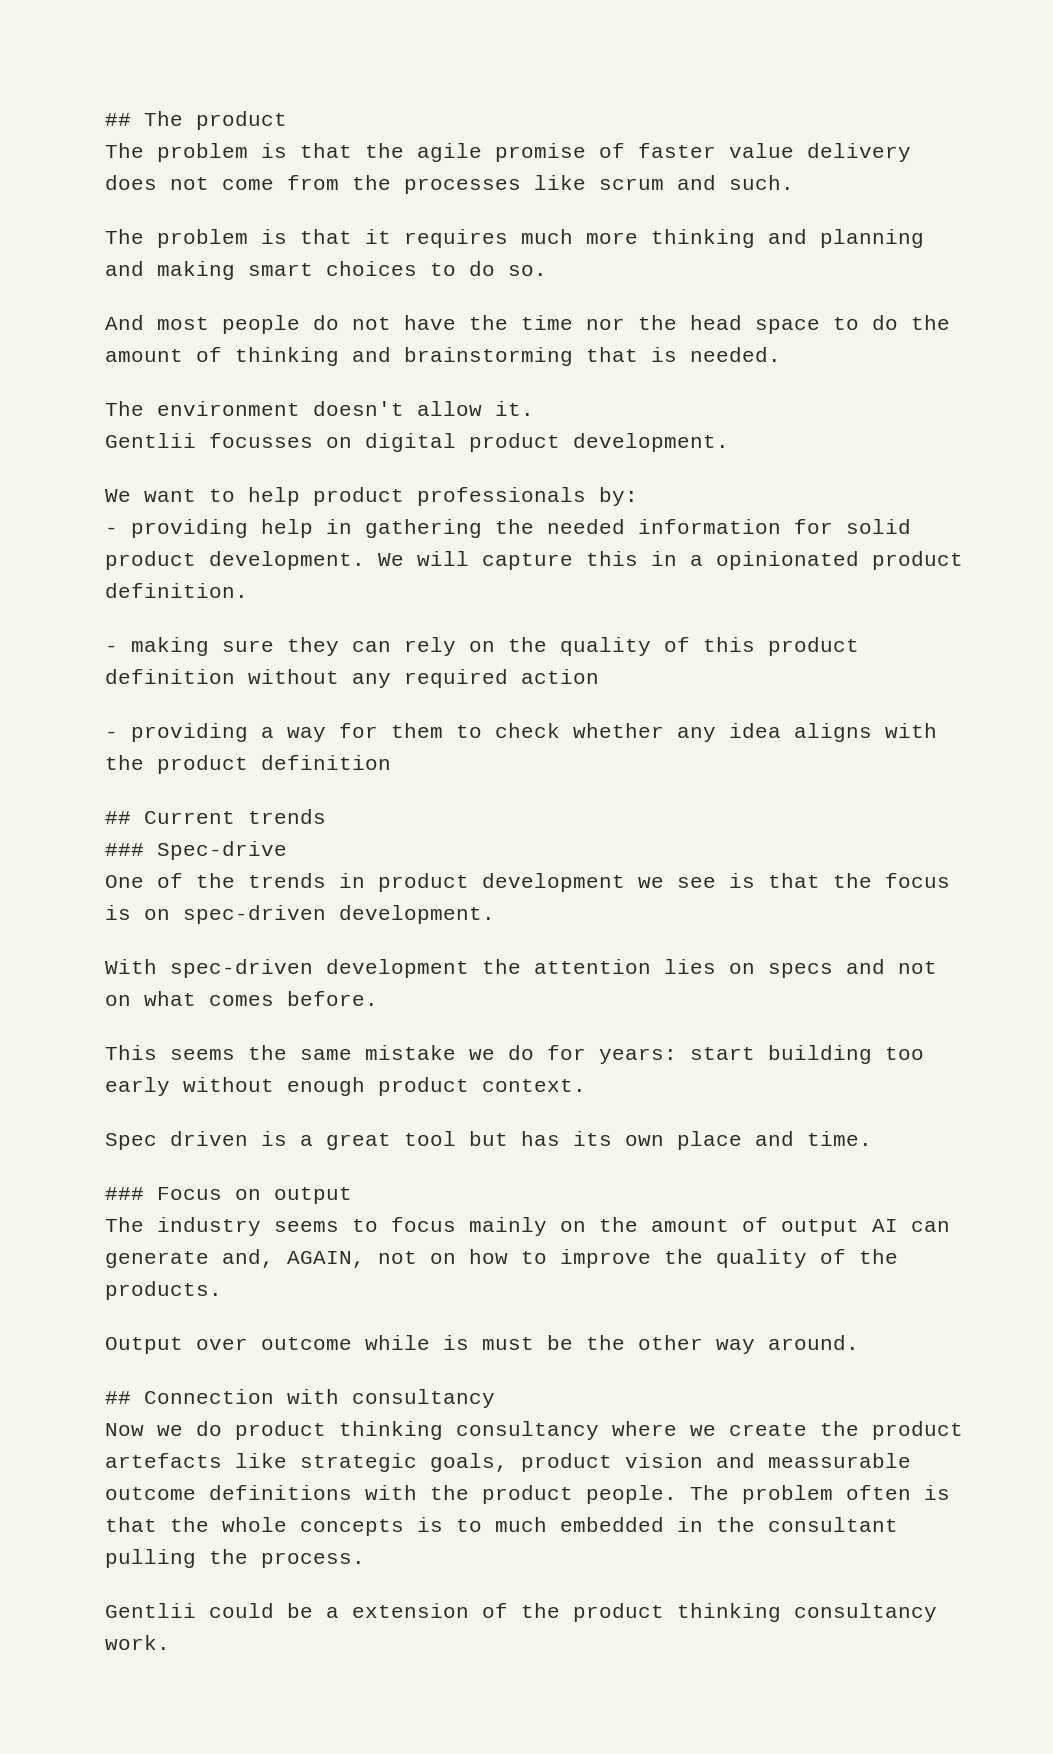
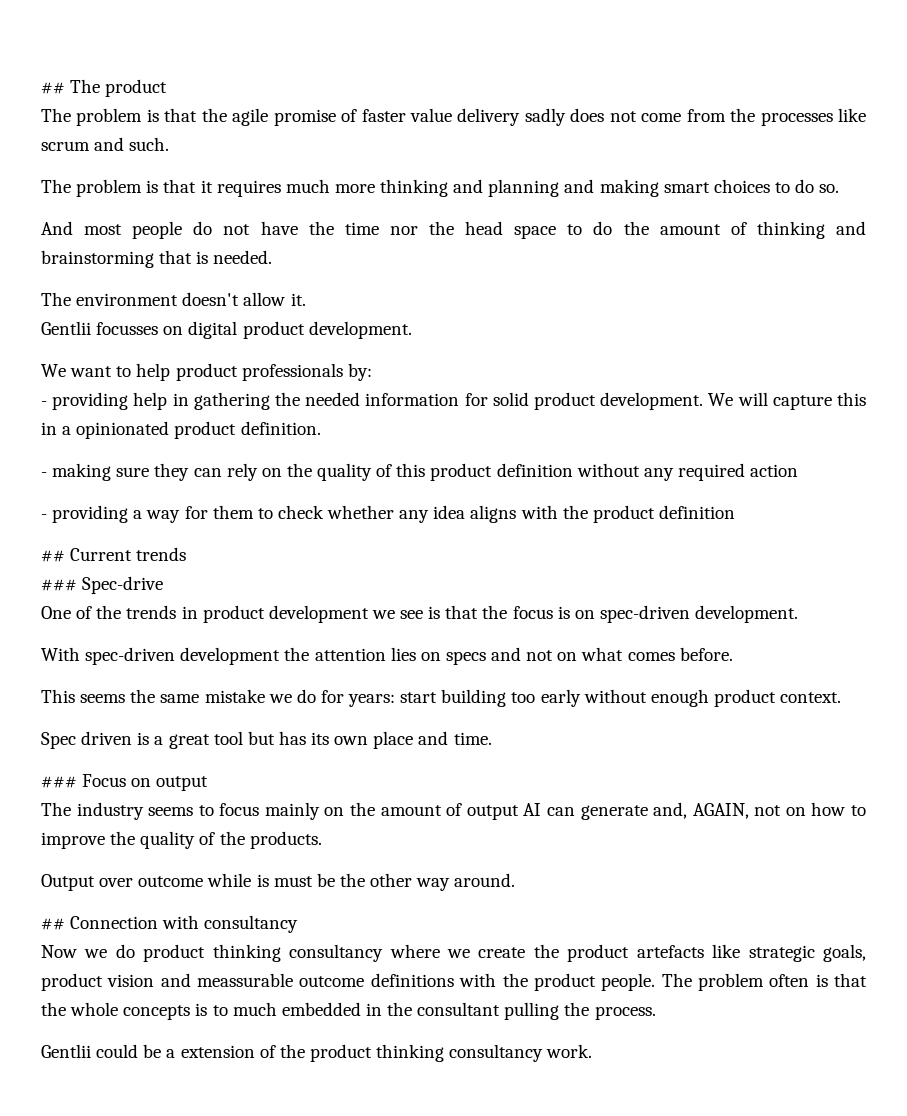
- The problem is that the agile promise of faster value delivery does not come from the processes like scrum and such.
+ The problem is that the agile promise of faster value delivery sadly does not come from the processes like scrum and such.

